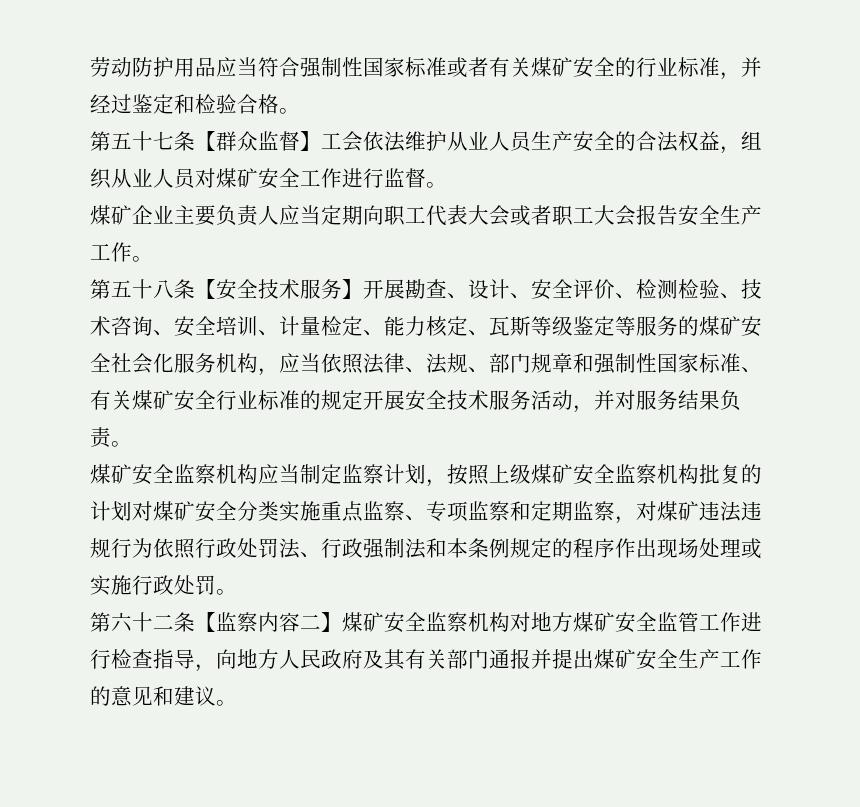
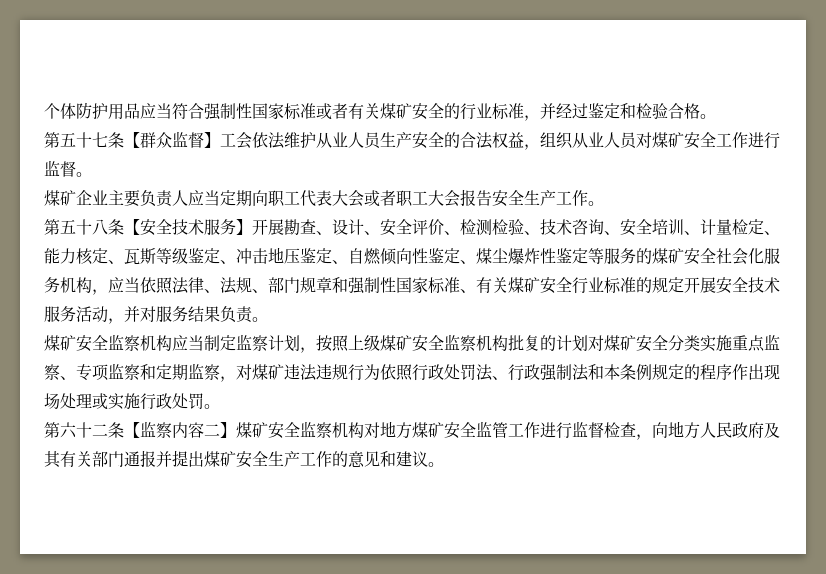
- 劳动防护用品应当符合强制性国家标准或者有关煤矿安全的行业标准，并经过鉴定和检验合格。
+ 个体防护用品应当符合强制性国家标准或者有关煤矿安全的行业标准，并经过鉴定和检验合格。
- 第五十八条【安全技术服务】开展勘查、设计、安全评价、检测检验、技术咨询、安全培训、计量检定、能力核定、瓦斯等级鉴定等服务的煤矿安全社会化服务机构，应当依照法律、法规、部门规章和强制性国家标准、有关煤矿安全行业标准的规定开展安全技术服务活动，并对服务结果负责。
+ 第五十八条【安全技术服务】开展勘查、设计、安全评价、检测检验、技术咨询、安全培训、计量检定、能力核定、瓦斯等级鉴定、冲击地压鉴定、自燃倾向性鉴定、煤尘爆炸性鉴定等服务的煤矿安全社会化服务机构，应当依照法律、法规、部门规章和强制性国家标准、有关煤矿安全行业标准的规定开展安全技术服务活动，并对服务结果负责。
- 第六十二条【监察内容二】煤矿安全监察机构对地方煤矿安全监管工作进行检查指导，向地方人民政府及其有关部门通报并提出煤矿安全生产工作的意见和建议。
+ 第六十二条【监察内容二】煤矿安全监察机构对地方煤矿安全监管工作进行监督检查，向地方人民政府及其有关部门通报并提出煤矿安全生产工作的意见和建议。

